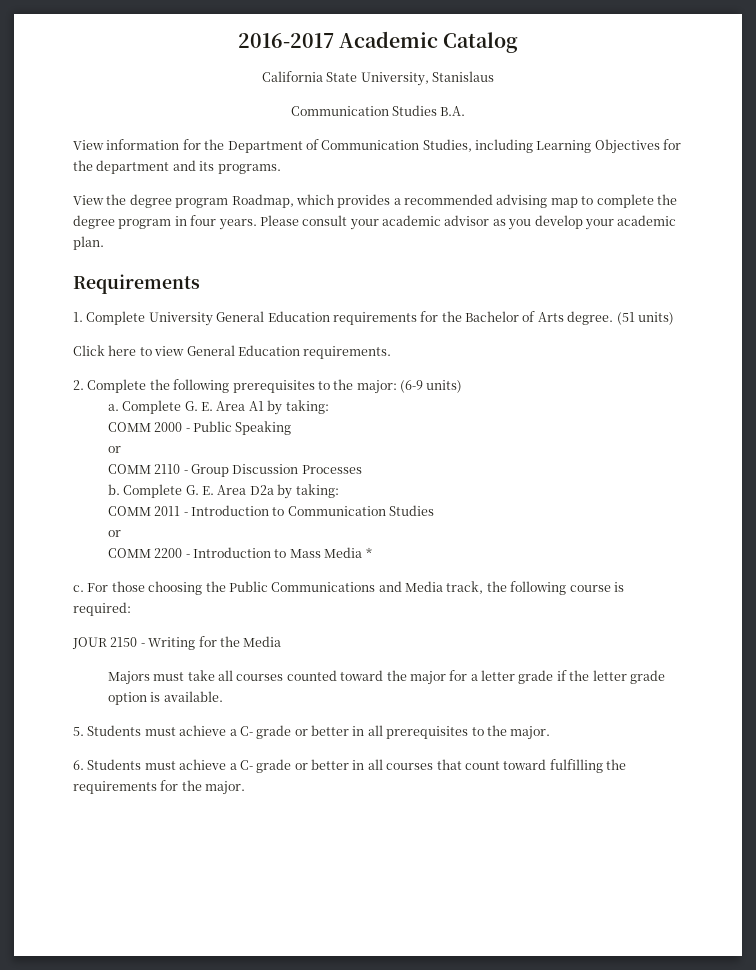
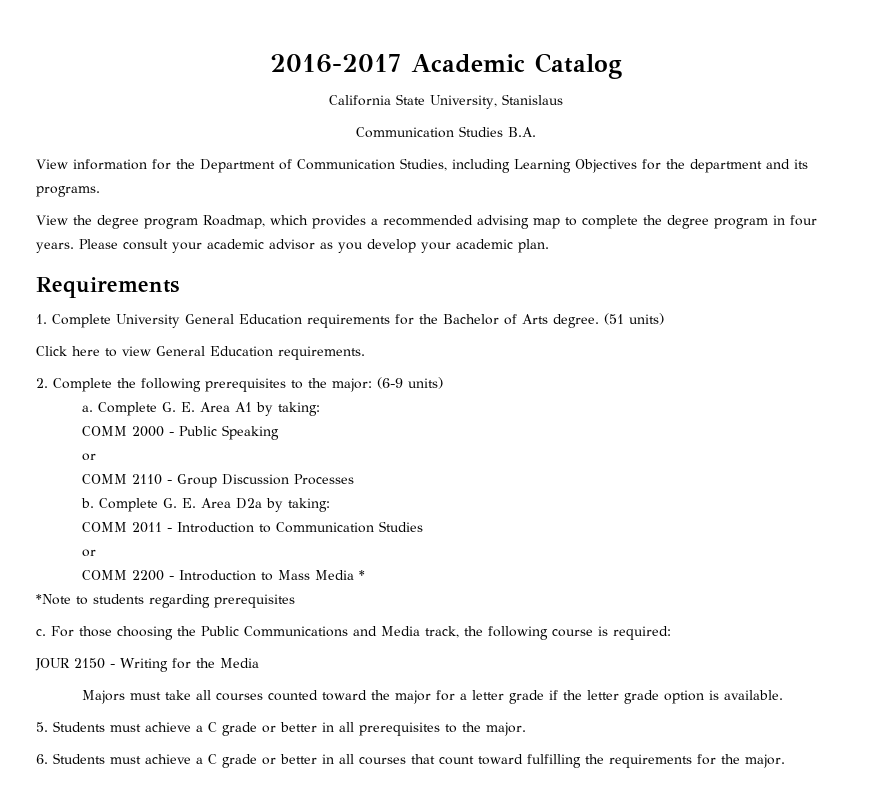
+ *Note to students regarding prerequisites
- 5. Students must achieve a C- grade or better in all prerequisites to the major.
+ 5. Students must achieve a C grade or better in all prerequisites to the major.
- 6. Students must achieve a C- grade or better in all courses that count toward fulfilling the requirements for the major.
+ 6. Students must achieve a C grade or better in all courses that count toward fulfilling the requirements for the major.

